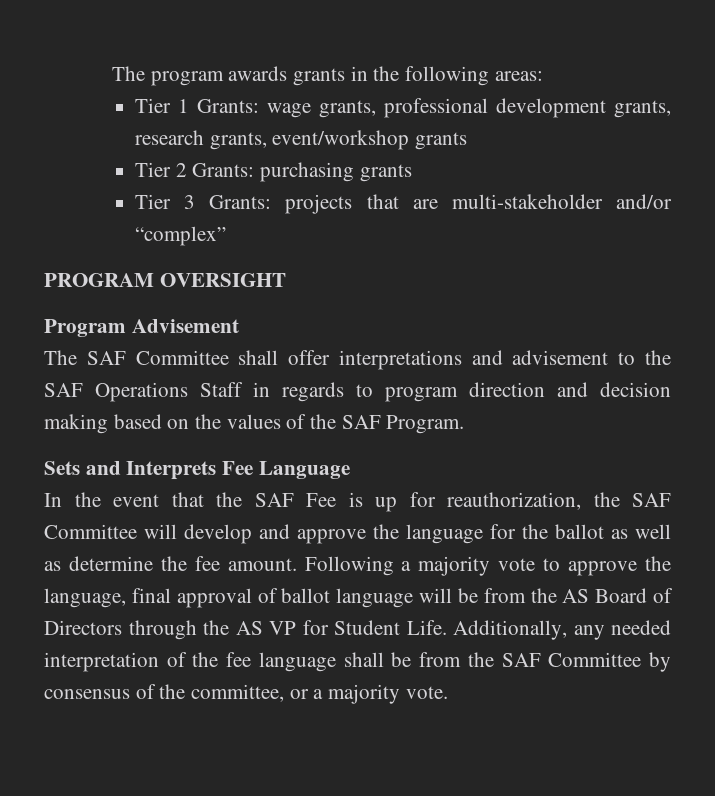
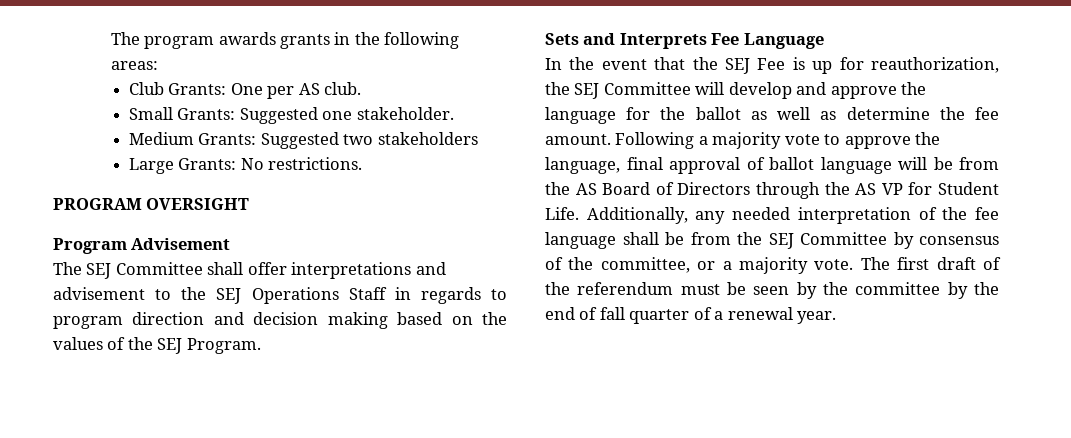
- Tier 1 Grants: wage grants, professional development grants, research grants, event/workshop grants
- Tier 2 Grants: purchasing grants
- Tier 3 Grants: projects that are multi-stakeholder and/or “complex”
+ Club Grants: One per AS club.
+ Small Grants: Suggested one stakeholder.
+ Medium Grants: Suggested two stakeholders
+ Large Grants: No restrictions.
- The SAF Committee shall offer interpretations and advisement to the SAF Operations Staff in regards to program direction and decision making based on the values of the SAF Program.
+ The SEJ Committee shall offer interpretations and advisement to the SEJ Operations Staff in regards to program direction and decision making based on the values of the SEJ Program.
- In the event that the SAF Fee is up for reauthorization, the SAF Committee will develop and approve the language for the ballot as well as determine the fee amount.
+ In the event that the SEJ Fee is up for reauthorization, the SEJ Committee will develop and approve the language for the ballot as well as determine the fee amount.
- Additionally, any needed interpretation of the fee language shall be from the SAF Committee by consensus of the committee, or a majority vote.
+ Additionally, any needed interpretation of the fee language shall be from the SEJ Committee by consensus of the committee, or a majority vote.
+ The first draft of the referendum must be seen by the committee by the end of fall quarter of a renewal year.

